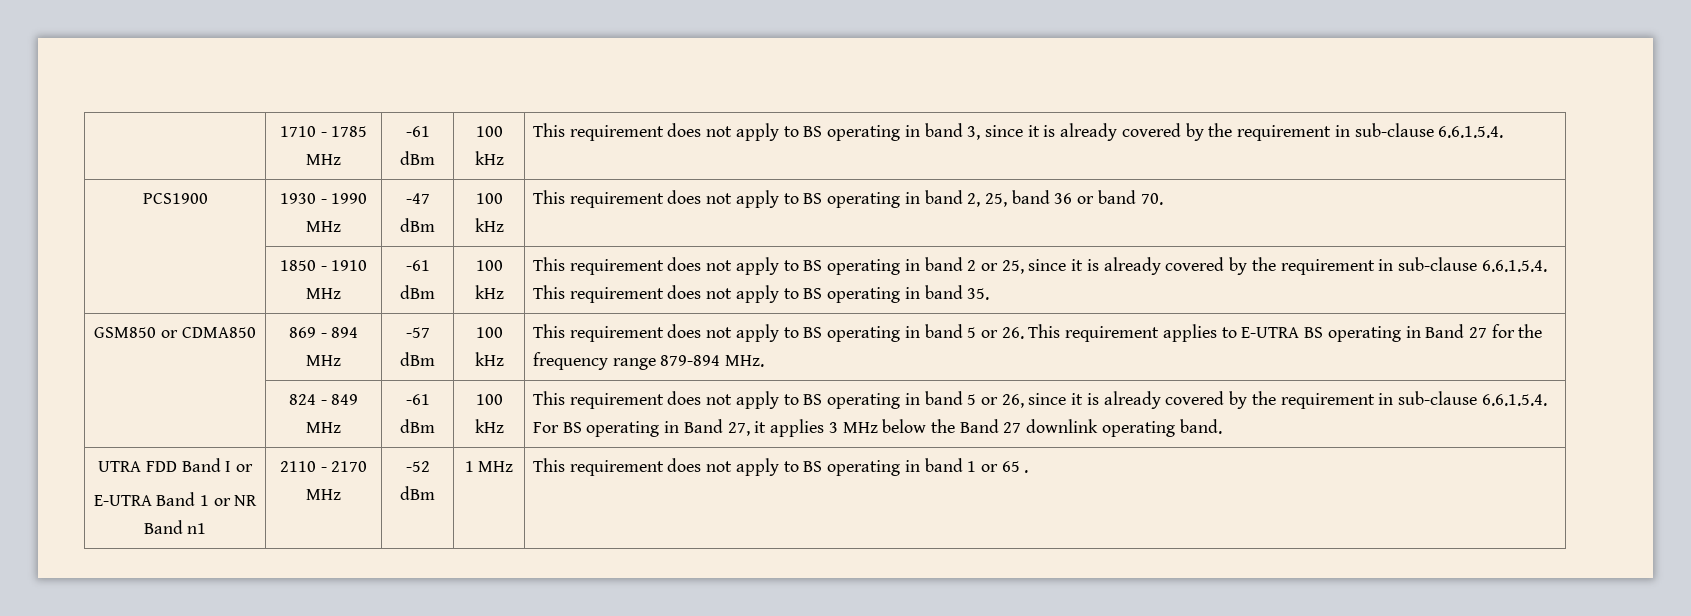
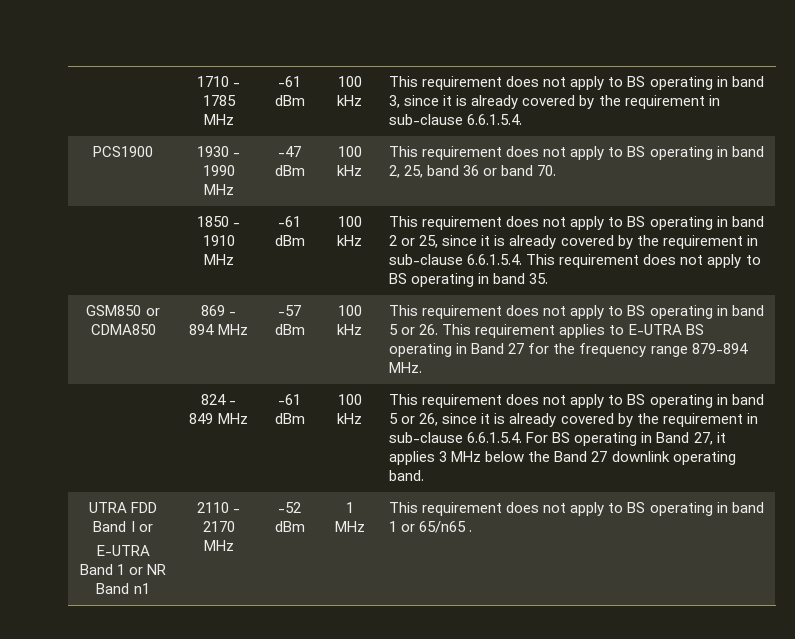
  UTRA FDD Band I or
- E-UTRA Band 1 or NR Band n1 | 2110 - 2170 MHz | -52 dBm | 1 MHz | This requirement does not apply to BS operating in band 1 or 65 .
+ E-UTRA Band 1 or NR Band n1 | 2110 - 2170 MHz | -52 dBm | 1 MHz | This requirement does not apply to BS operating in band 1 or 65/n65 .

